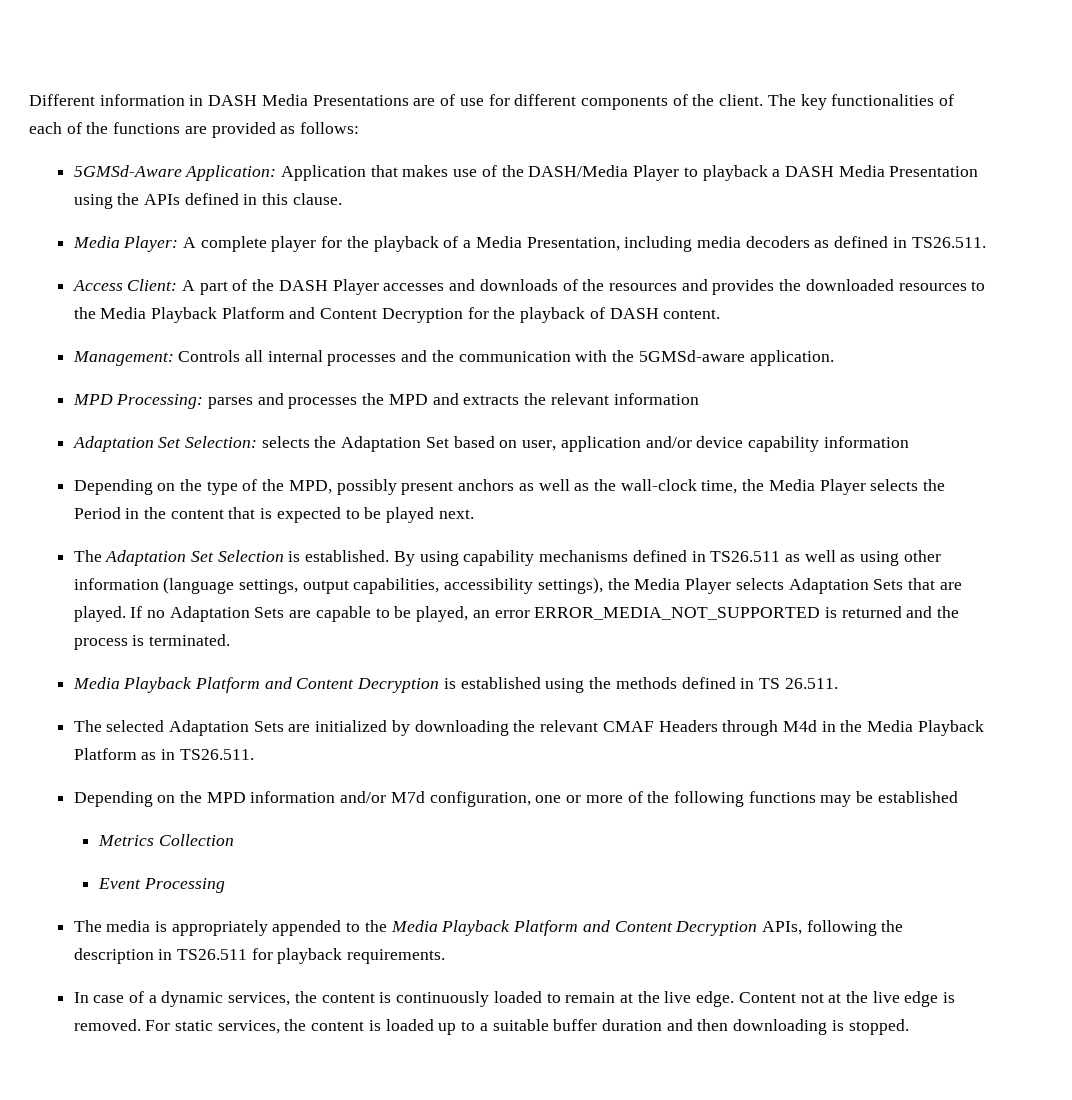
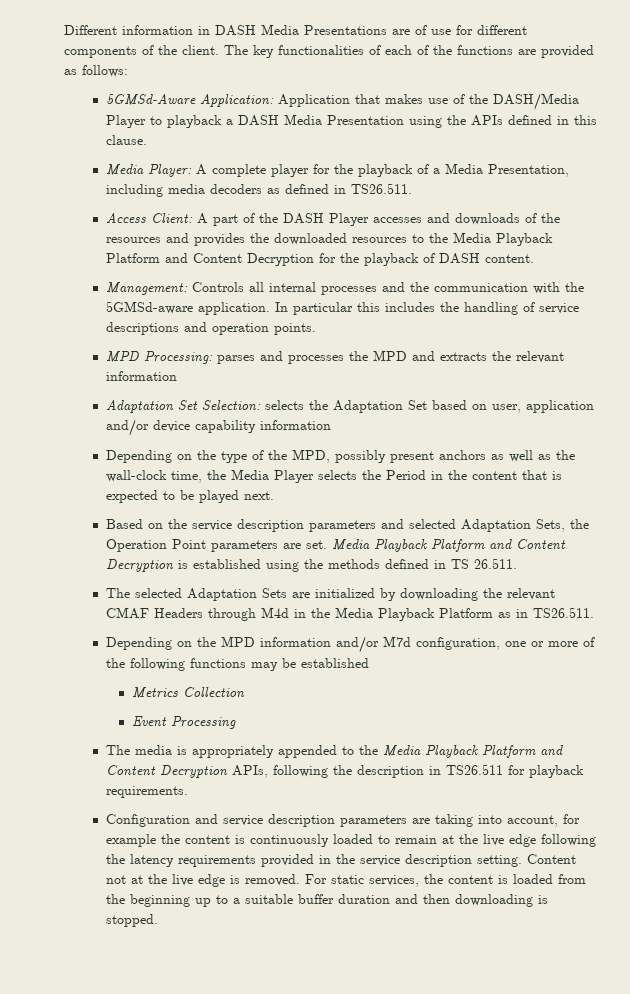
+ In particular this includes the handling of service descriptions and operation points.
- The Adaptation Set Selection is established. By using capability mechanisms defined in TS26.511 as well as using other information (language settings, output capabilities, accessibility settings), the Media Player selects Adaptation Sets that are played. If no Adaptation Sets are capable to be played, an error ERROR_MEDIA_NOT_SUPPORTED is returned and the process is terminated.
- Media Playback Platform and Content Decryption is established using the methods defined in TS 26.511.
+ Based on the service description parameters and selected Adaptation Sets, the Operation Point parameters are set. Media Playback Platform and Content Decryption is established using the methods defined in TS 26.511.
- In case of a dynamic services, the content is continuously loaded to remain at the live edge.
+ Configuration and service description parameters are taking into account, for example the content is continuously loaded to remain at the live edge following the latency requirements provided in the service description setting.
- For static services, the content is loaded up to a suitable buffer duration and then downloading is stopped.
+ For static services, the content is loaded from the beginning up to a suitable buffer duration and then downloading is stopped.

